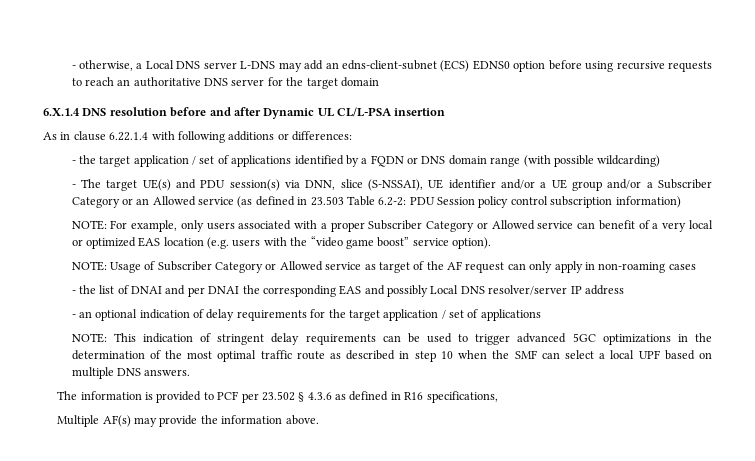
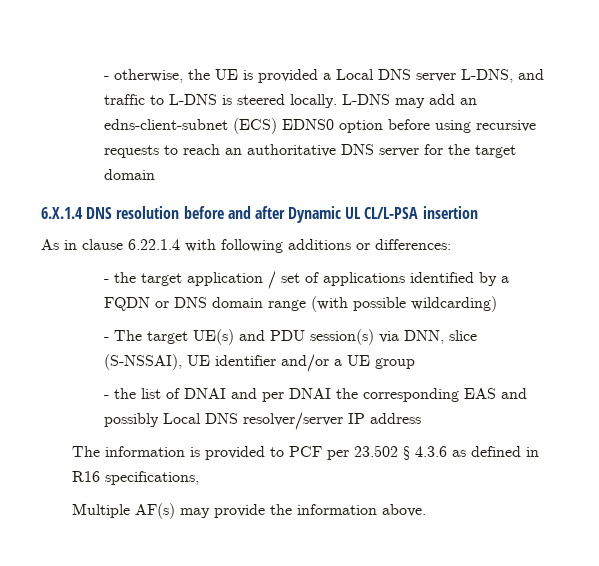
- - otherwise, a Local DNS server L-DNS may add an edns-client-subnet (ECS) EDNS0 option before using recursive requests to reach an authoritative DNS server for the target domain
+ - otherwise, the UE is provided a Local DNS server L-DNS, and traffic to L-DNS is steered locally. L-DNS may add an edns-client-subnet (ECS) EDNS0 option before using recursive requests to reach an authoritative DNS server for the target domain
- - The target UE(s) and PDU session(s) via DNN, slice (S-NSSAI), UE identifier and/or a UE group and/or a Subscriber Category or an Allowed service (as defined in 23.503 Table 6.2-2: PDU Session policy control subscription information)
- NOTE: For example, only users associated with a proper Subscriber Category or Allowed service can benefit of a very local or optimized EAS location (e.g. users with the “video game boost” service option).
- NOTE: Usage of Subscriber Category or Allowed service as target of the AF request can only apply in non-roaming cases
+ - The target UE(s) and PDU session(s) via DNN, slice (S-NSSAI), UE identifier and/or a UE group
- - an optional indication of delay requirements for the target application / set of applications
- NOTE: This indication of stringent delay requirements can be used to trigger advanced 5GC optimizations in the determination of the most optimal traffic route as described in step 10 when the SMF can select a local UPF based on multiple DNS answers.

